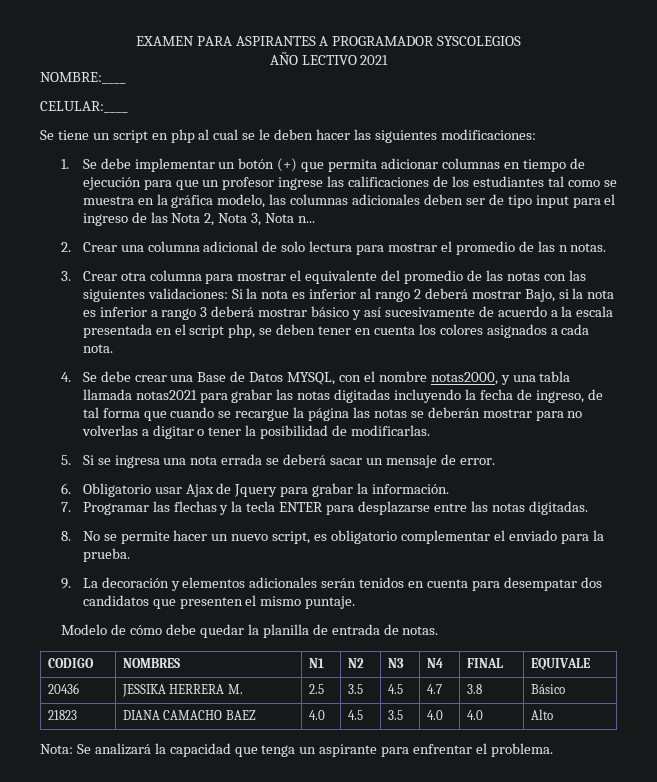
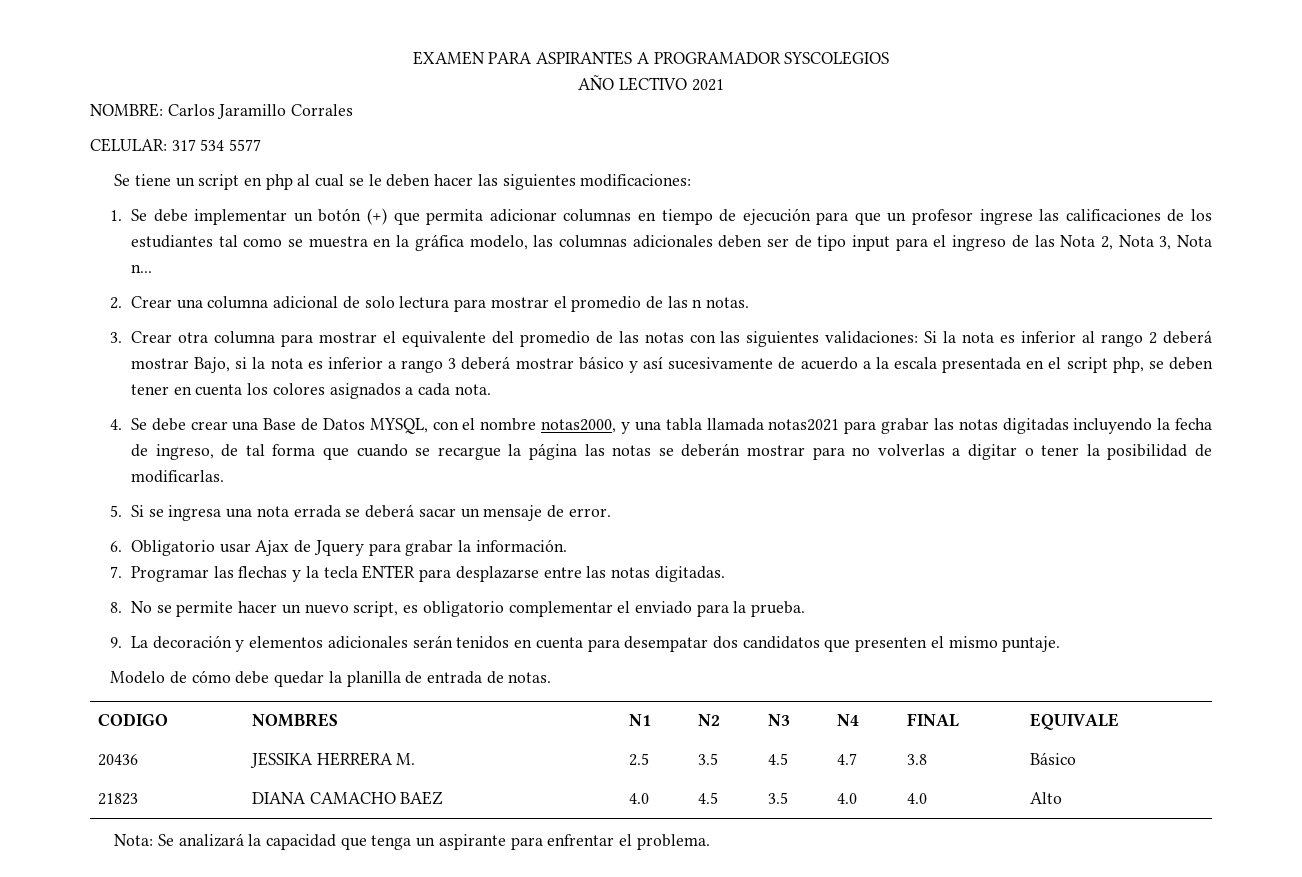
- NOMBRE:____
- CELULAR:____
+ NOMBRE: Carlos Jaramillo Corrales
+ CELULAR: 317 534 5577

